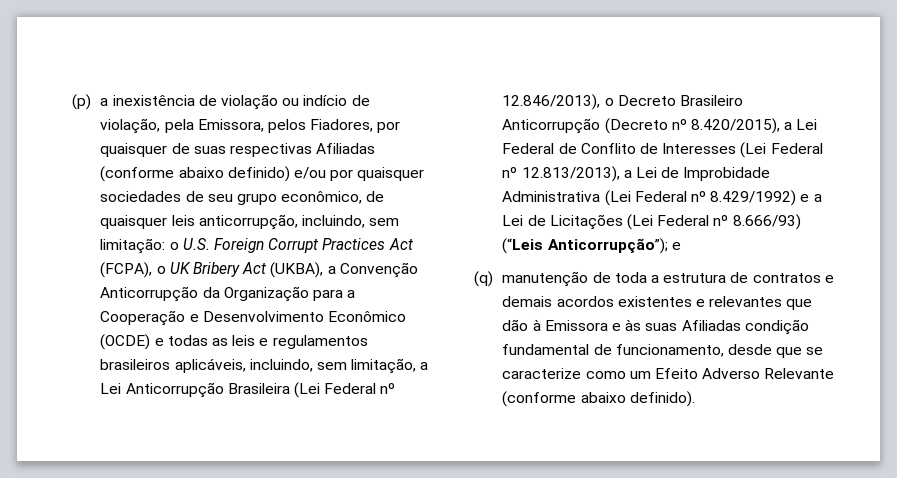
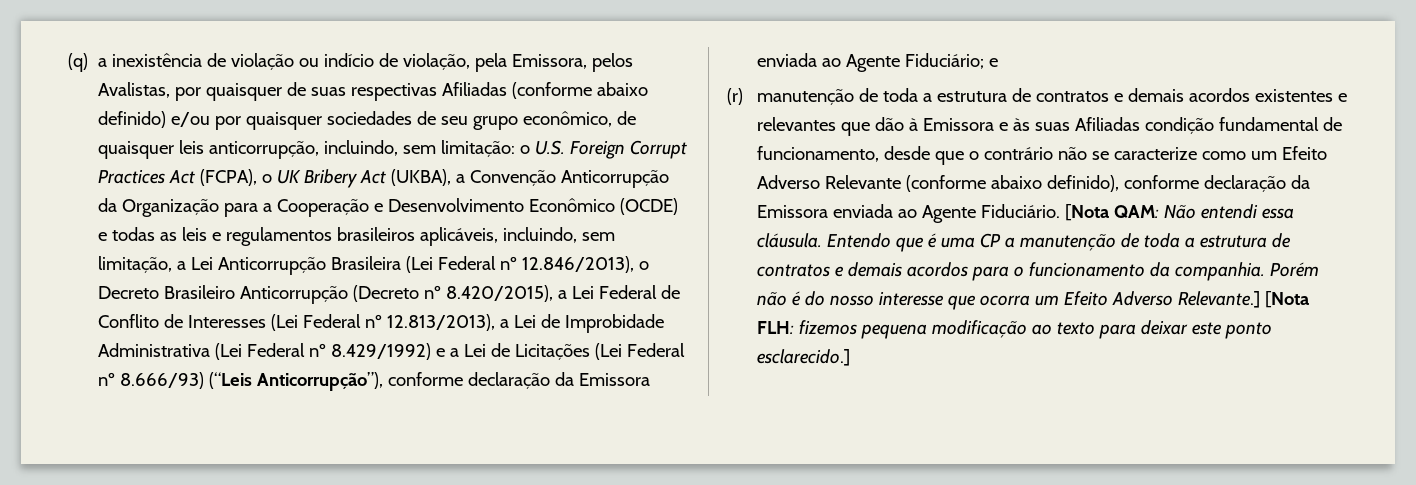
- (p) a inexistência de violação ou indício de violação, pela Emissora, pelos Fiadores, por quaisquer de suas respectivas Afiliadas (conforme abaixo definido) e/ou por quaisquer sociedades de seu grupo econômico, de quaisquer leis anticorrupção, incluindo, sem limitação:
+ (q) a inexistência de violação ou indício de violação, pela Emissora, pelos Avalistas, por quaisquer de suas respectivas Afiliadas (conforme abaixo definido) e/ou por quaisquer sociedades de seu grupo econômico, de quaisquer leis anticorrupção, incluindo, sem limitação:
- o U.S. Foreign Corrupt Practices Act (FCPA), o UK Bribery Act (UKBA), a Convenção Anticorrupção da Organização para a Cooperação e Desenvolvimento Econômico (OCDE) e todas as leis e regulamentos brasileiros aplicáveis, incluindo, sem limitação, a Lei Anticorrupção Brasileira (Lei Federal nº 12.846/2013), o Decreto Brasileiro Anticorrupção (Decreto nº 8.420/2015), a Lei Federal de Conflito de Interesses (Lei Federal nº 12.813/2013), a Lei de Improbidade Administrativa (Lei Federal nº 8.429/1992) e a Lei de Licitações (Lei Federal nº 8.666/93) (“Leis Anticorrupção”);
+ o U.S. Foreign Corrupt Practices Act (FCPA), o UK Bribery Act (UKBA), a Convenção Anticorrupção da Organização para a Cooperação e Desenvolvimento Econômico (OCDE) e todas as leis e regulamentos brasileiros aplicáveis, incluindo, sem limitação, a Lei Anticorrupção Brasileira (Lei Federal nº 12.846/2013), o Decreto Brasileiro Anticorrupção (Decreto nº 8.420/2015), a Lei Federal de Conflito de Interesses (Lei Federal nº 12.813/2013), a Lei de Improbidade Administrativa (Lei Federal nº 8.429/1992) e a Lei de Licitações (Lei Federal nº 8.666/93) (“Leis Anticorrupção”), conforme declaração da Emissora enviada ao Agente Fiduciário;
- (q) manutenção de toda a estrutura de contratos e demais acordos existentes e relevantes que dão à Emissora e às suas Afiliadas condição fundamental de funcionamento, desde que se caracterize como um Efeito Adverso Relevante (conforme abaixo definido).
+ (r) manutenção de toda a estrutura de contratos e demais acordos existentes e relevantes que dão à Emissora e às suas Afiliadas condição fundamental de funcionamento, desde que o contrário não se caracterize como um Efeito Adverso Relevante (conforme abaixo definido), conforme declaração da Emissora enviada ao Agente Fiduciário. [Nota QAM: Não entendi essa cláusula. Entendo que é uma CP a manutenção de toda a estrutura de contratos e demais acordos para o funcionamento da companhia. Porém não é do nosso interesse que ocorra um Efeito Adverso Relevante.] [Nota FLH: fizemos pequena modificação ao texto para deixar este ponto esclarecido.]

